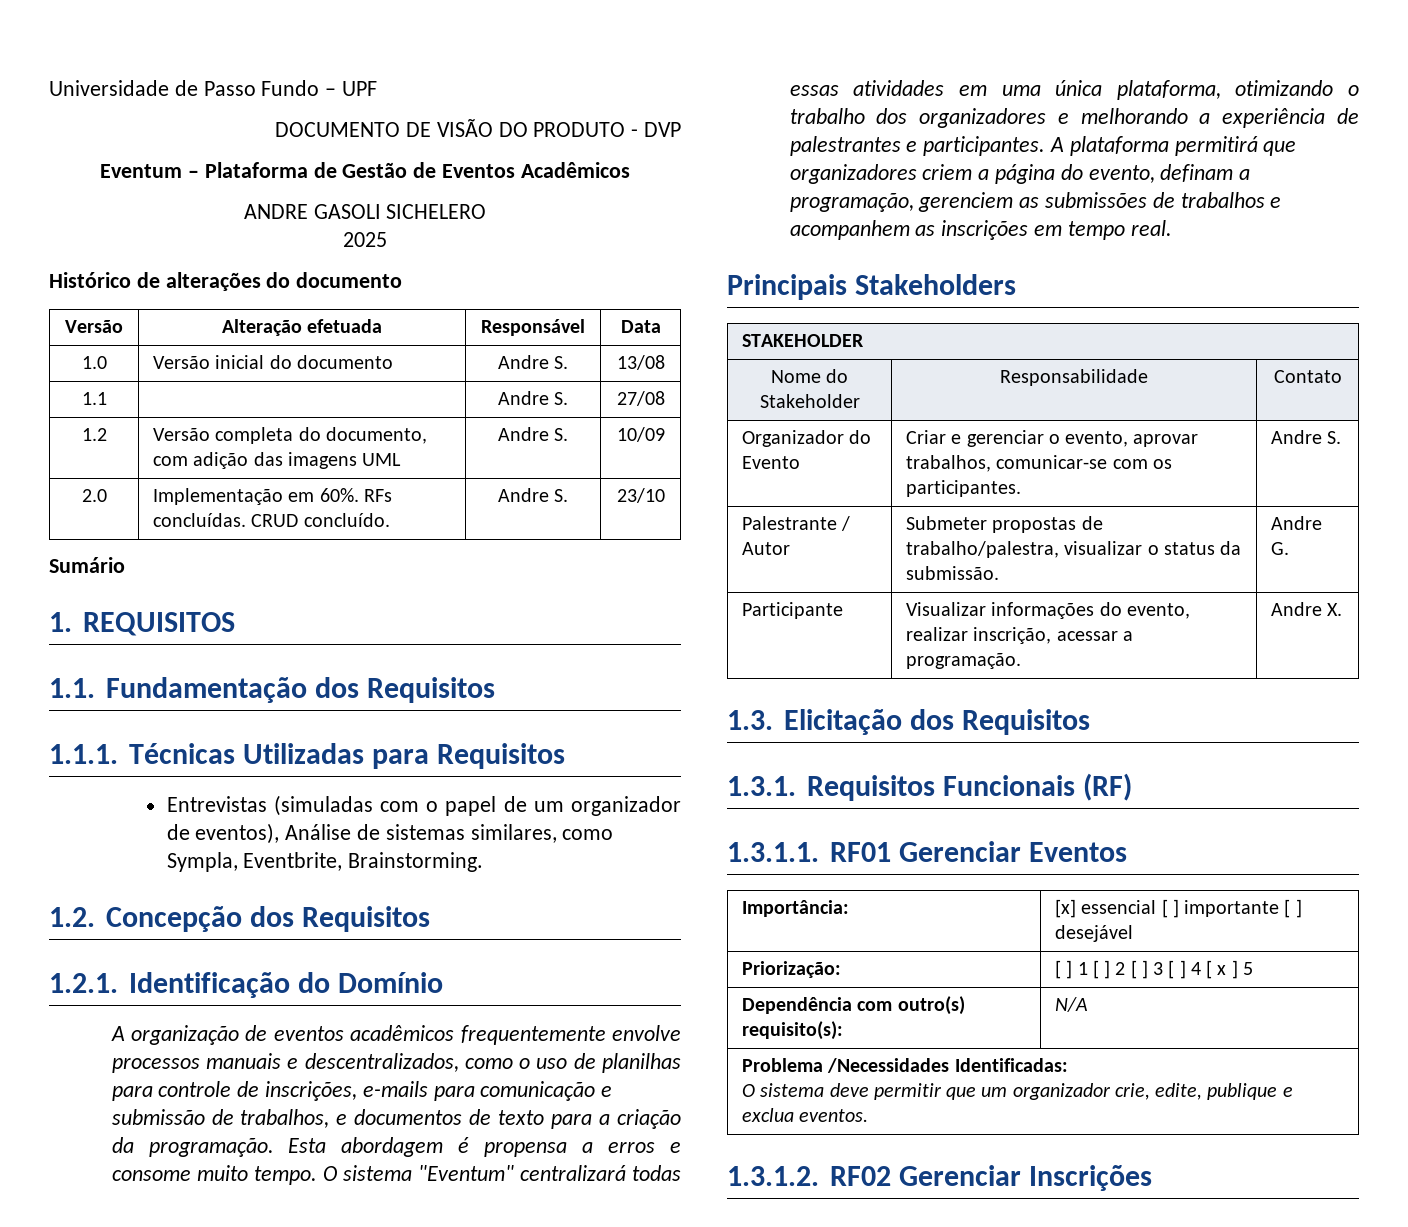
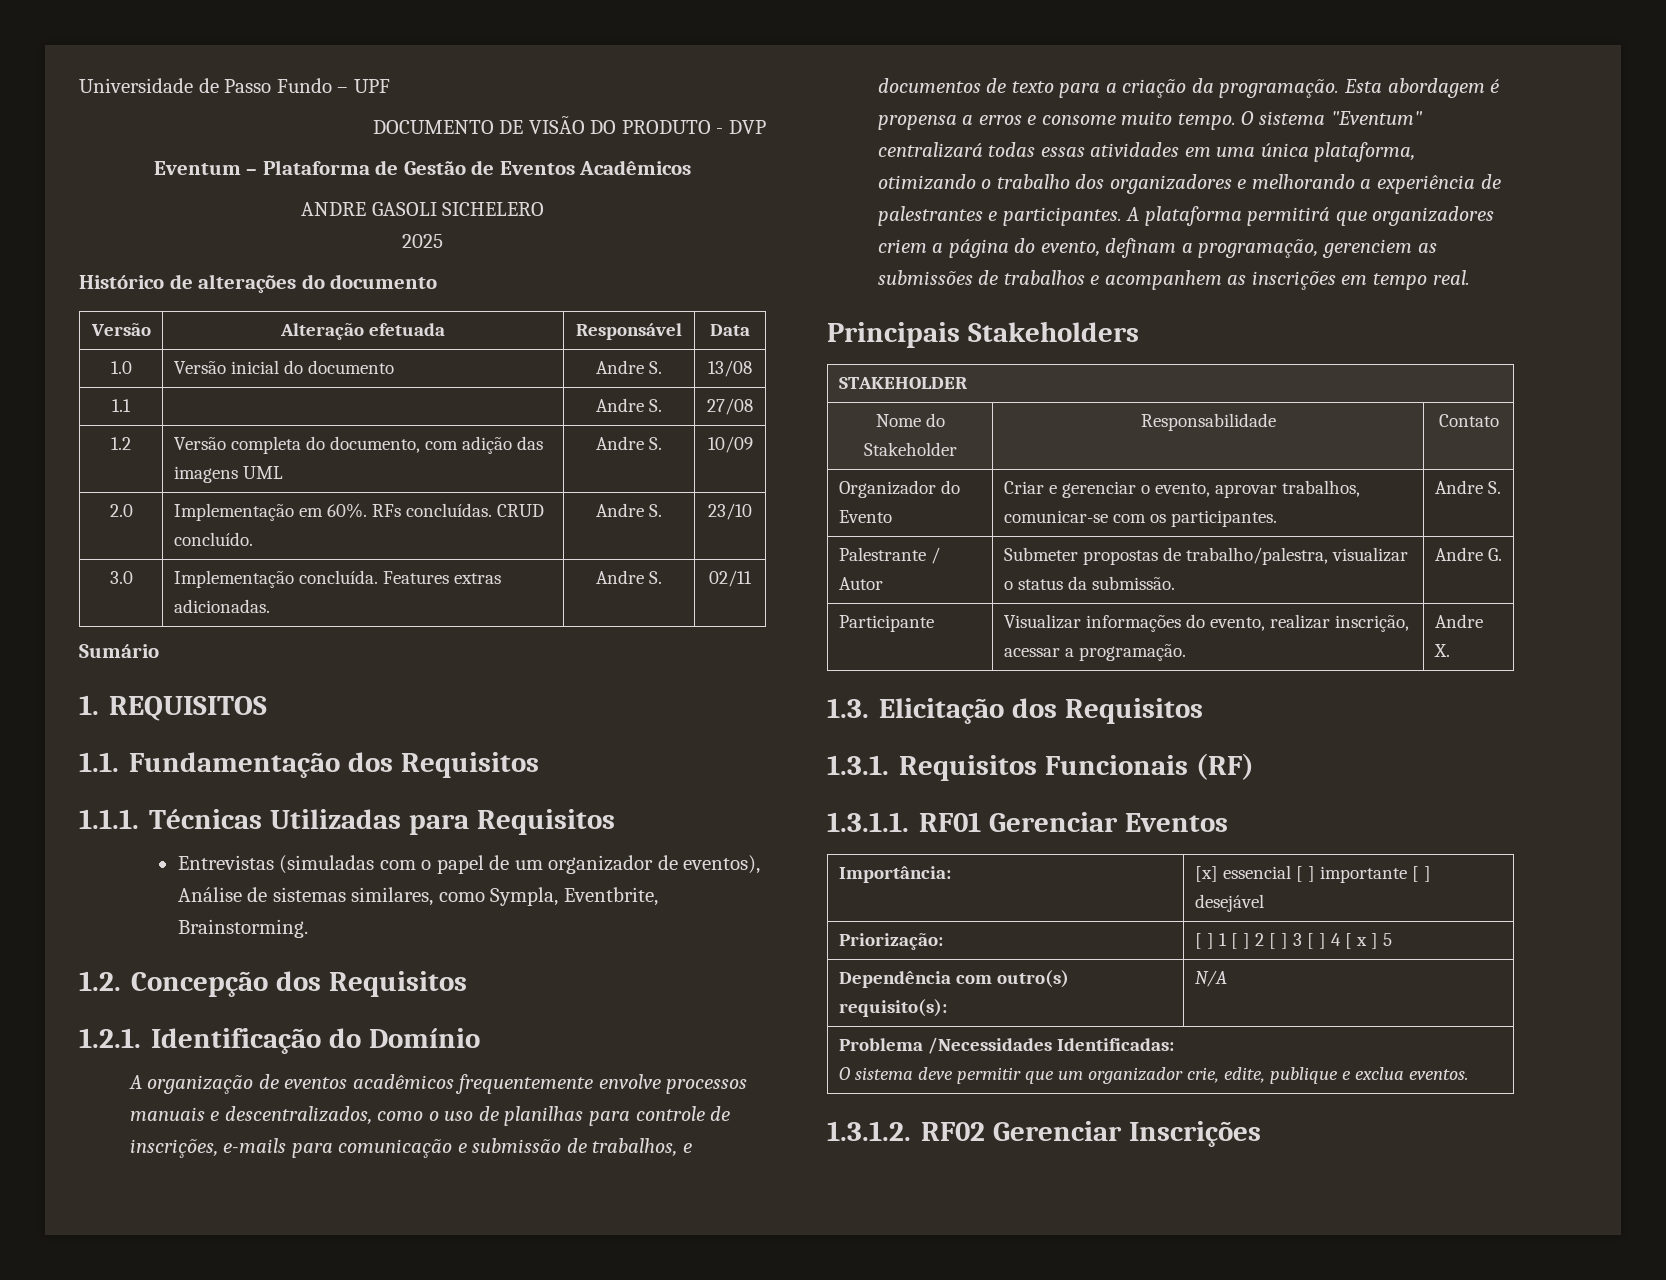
+ 3.0 | Implementação concluída. Features extras adicionadas. | Andre S. | 02/11

